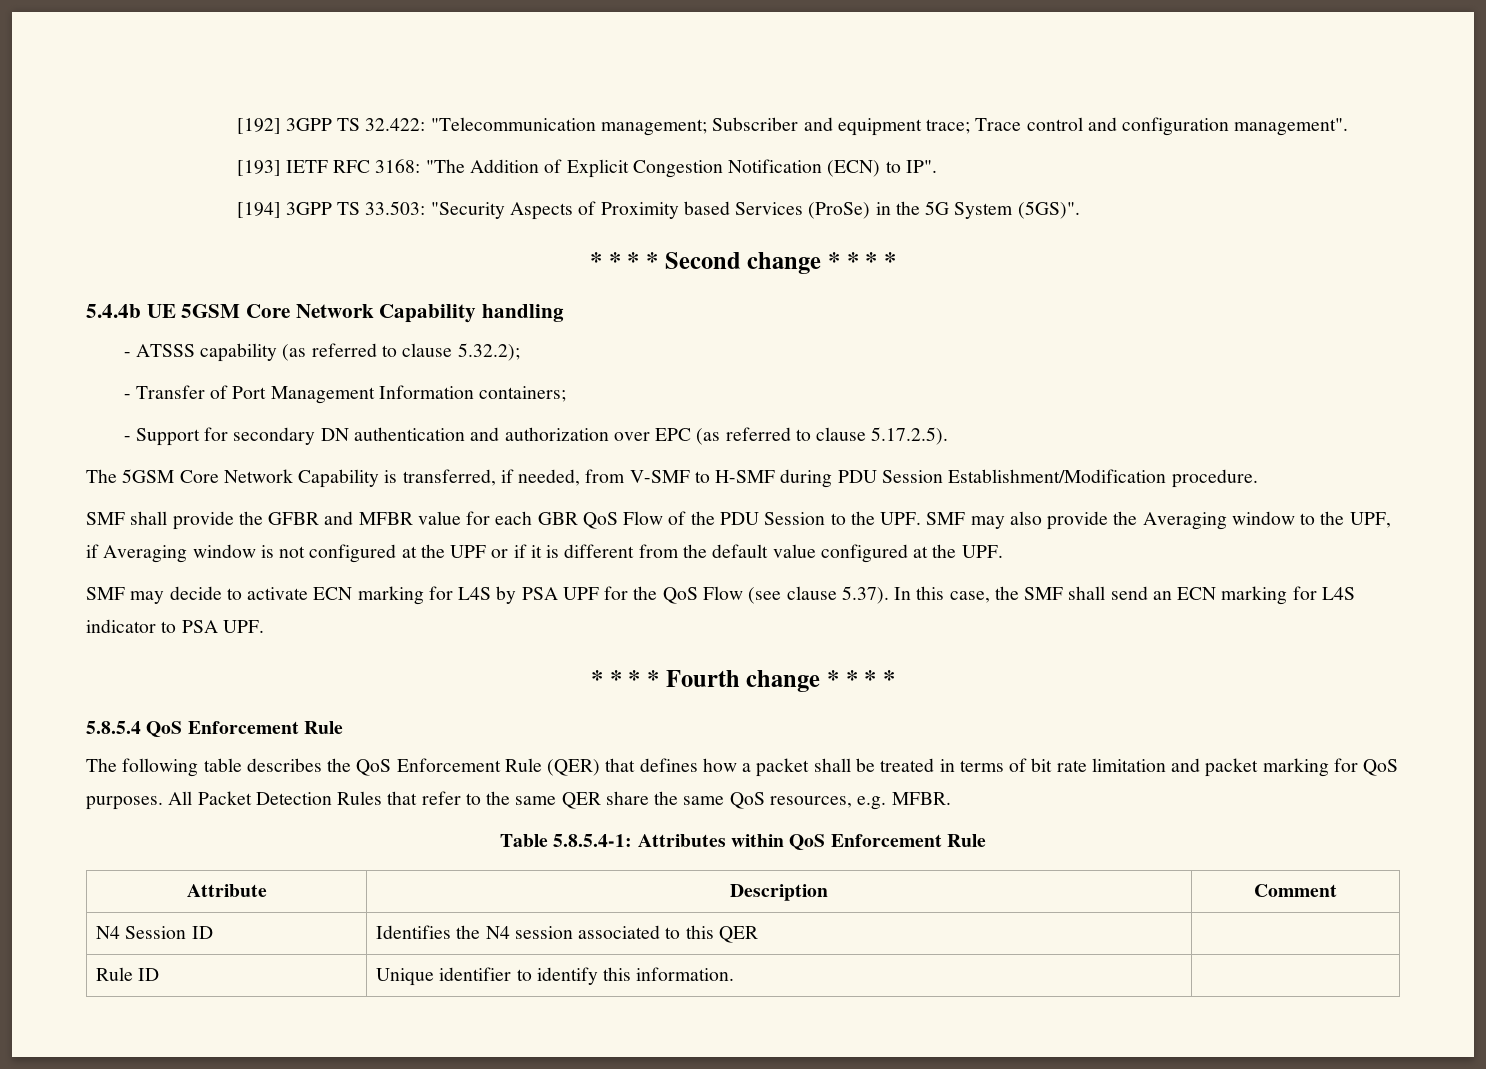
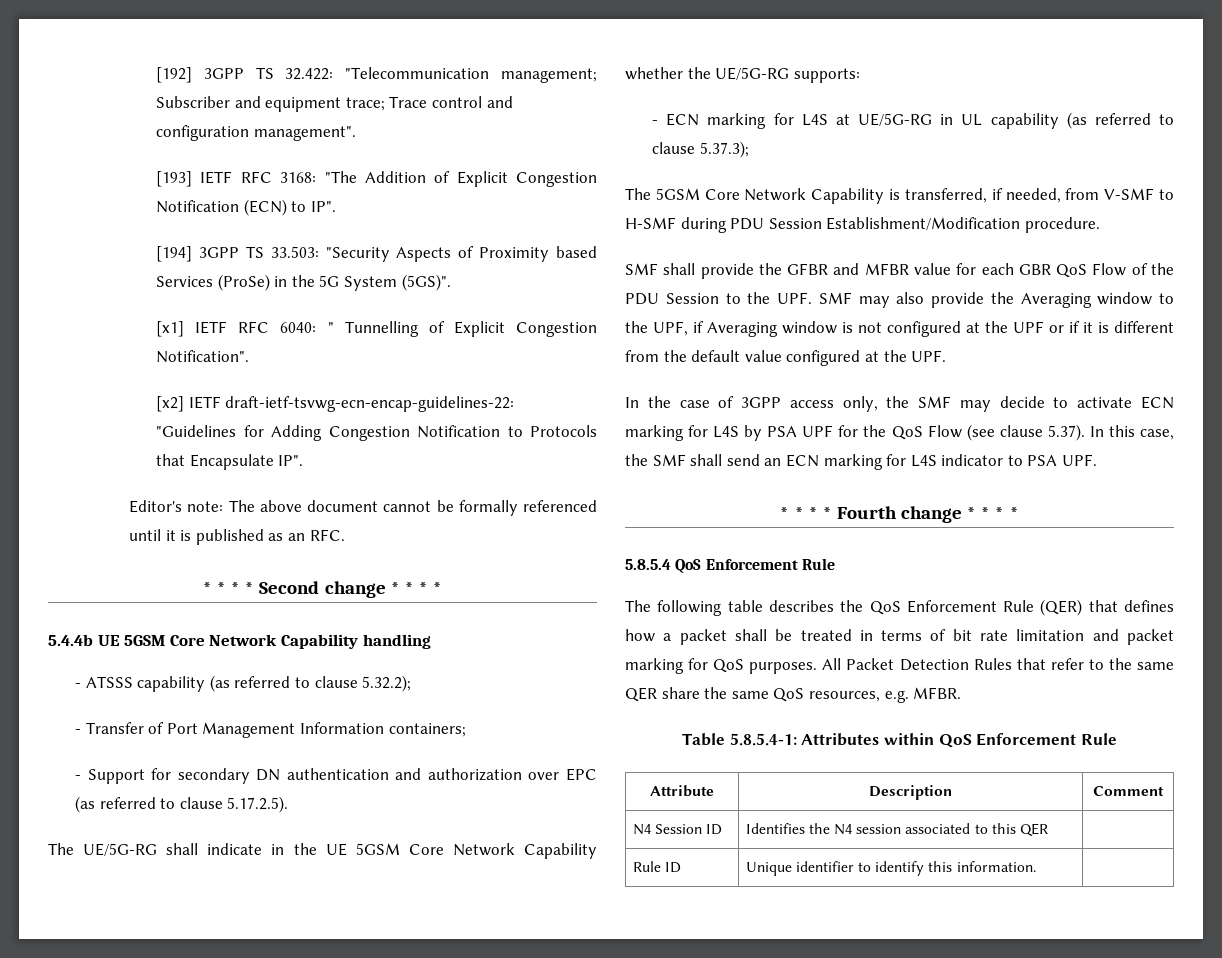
+ [x1] IETF RFC 6040: " Tunnelling of Explicit Congestion Notification".
+ [x2] IETF draft-ietf-tsvwg-ecn-encap-guidelines-22: "Guidelines for Adding Congestion Notification to Protocols that Encapsulate IP".
+ Editor's note: The above document cannot be formally referenced until it is published as an RFC.
+ The UE/5G-RG shall indicate in the UE 5GSM Core Network Capability whether the UE/5G-RG supports:
+ - ECN marking for L4S at UE/5G-RG in UL capability (as referred to clause 5.37.3);
- SMF may decide to activate ECN marking for L4S by PSA UPF for the QoS Flow (see clause 5.37). In this case, the SMF shall send an ECN marking for L4S indicator to PSA UPF.
+ In the case of 3GPP access only, the SMF may decide to activate ECN marking for L4S by PSA UPF for the QoS Flow (see clause 5.37). In this case, the SMF shall send an ECN marking for L4S indicator to PSA UPF.

